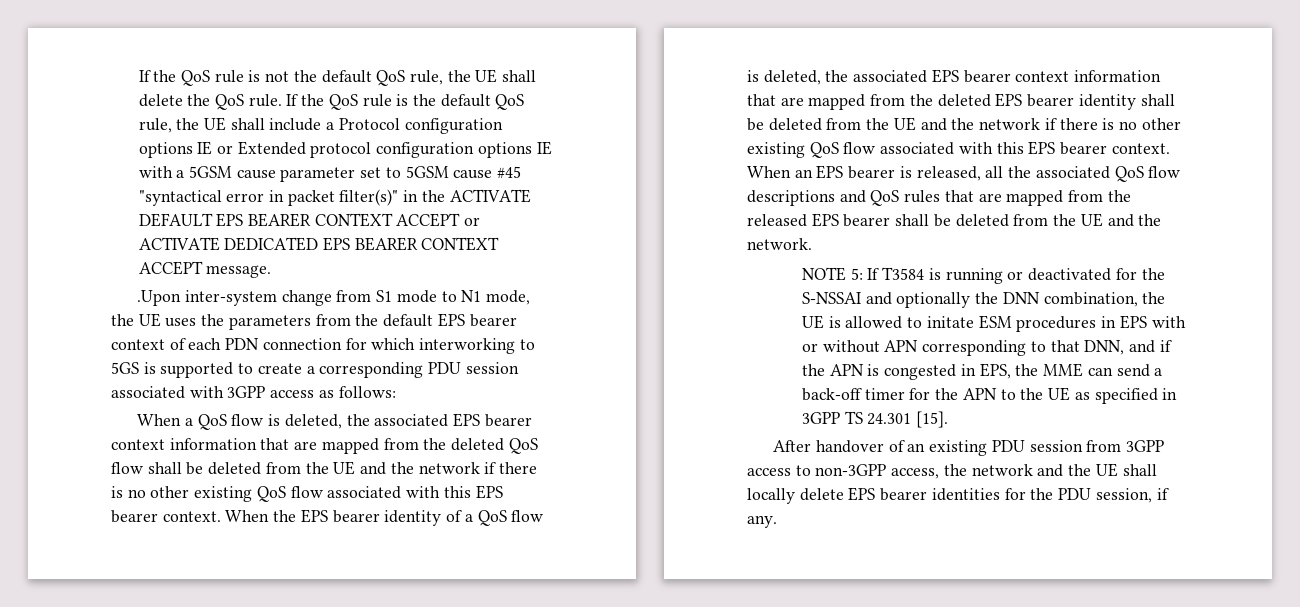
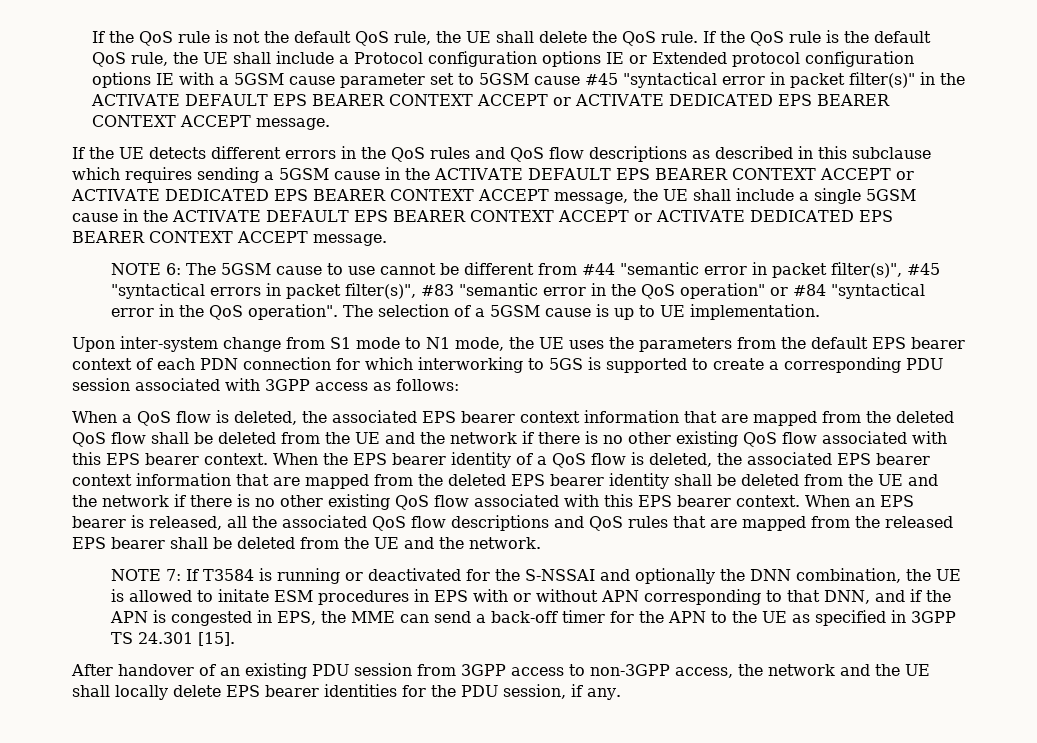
- .Upon inter-system change from S1 mode to N1 mode, the UE uses the parameters from the default EPS bearer context of each PDN connection for which interworking to 5GS is supported to create a corresponding PDU session associated with 3GPP access as follows:
+ If the UE detects different errors in the QoS rules and QoS flow descriptions as described in this subclause which requires sending a 5GSM cause in the ACTIVATE DEFAULT EPS BEARER CONTEXT ACCEPT or ACTIVATE DEDICATED EPS BEARER CONTEXT ACCEPT message, the UE shall include a single 5GSM cause in the ACTIVATE DEFAULT EPS BEARER CONTEXT ACCEPT or ACTIVATE DEDICATED EPS BEARER CONTEXT ACCEPT message.
+ NOTE 6: The 5GSM cause to use cannot be different from #44 "semantic error in packet filter(s)", #45 "syntactical errors in packet filter(s)", #83 "semantic error in the QoS operation" or #84 "syntactical error in the QoS operation". The selection of a 5GSM cause is up to UE implementation.
+ Upon inter-system change from S1 mode to N1 mode, the UE uses the parameters from the default EPS bearer context of each PDN connection for which interworking to 5GS is supported to create a corresponding PDU session associated with 3GPP access as follows:
- NOTE 5:
+ NOTE 7:

